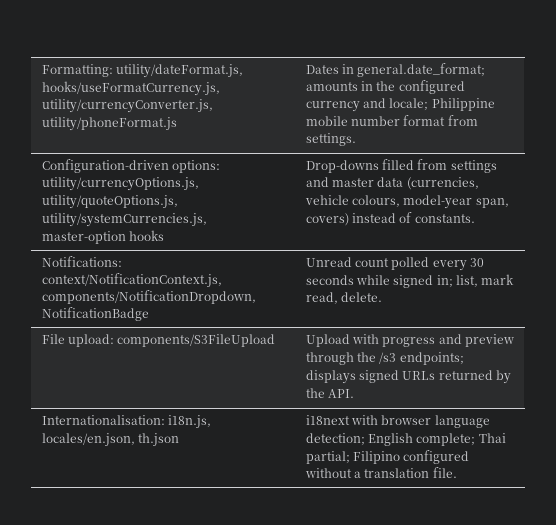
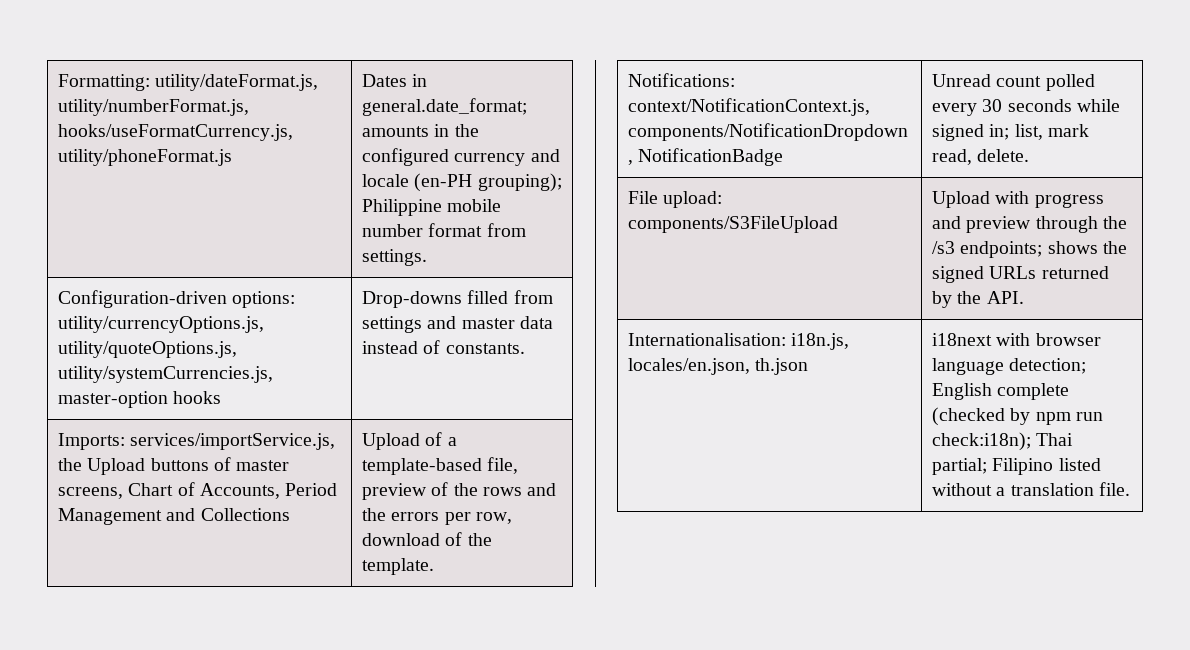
- Formatting: utility/dateFormat.js, hooks/useFormatCurrency.js, utility/currencyConverter.js, utility/phoneFormat.js | Dates in general.date_format; amounts in the configured currency and locale; Philippine mobile number format from settings.
+ Formatting: utility/dateFormat.js, utility/numberFormat.js, hooks/useFormatCurrency.js, utility/phoneFormat.js | Dates in general.date_format; amounts in the configured currency and locale (en-PH grouping); Philippine mobile number format from settings.
- Configuration-driven options: utility/currencyOptions.js, utility/quoteOptions.js, utility/systemCurrencies.js, master-option hooks | Drop-downs filled from settings and master data (currencies, vehicle colours, model-year span, covers) instead of constants.
+ Configuration-driven options: utility/currencyOptions.js, utility/quoteOptions.js, utility/systemCurrencies.js, master-option hooks | Drop-downs filled from settings and master data instead of constants.
+ Imports: services/importService.js, the Upload buttons of master screens, Chart of Accounts, Period Management and Collections | Upload of a template-based file, preview of the rows and the errors per row, download of the template.
- File upload: components/S3FileUpload | Upload with progress and preview through the /s3 endpoints; displays signed URLs returned by the API.
+ File upload: components/S3FileUpload | Upload with progress and preview through the /s3 endpoints; shows the signed URLs returned by the API.
- Internationalisation: i18n.js, locales/en.json, th.json | i18next with browser language detection; English complete; Thai partial; Filipino configured without a translation file.
+ Internationalisation: i18n.js, locales/en.json, th.json | i18next with browser language detection; English complete (checked by npm run check:i18n); Thai partial; Filipino listed without a translation file.

